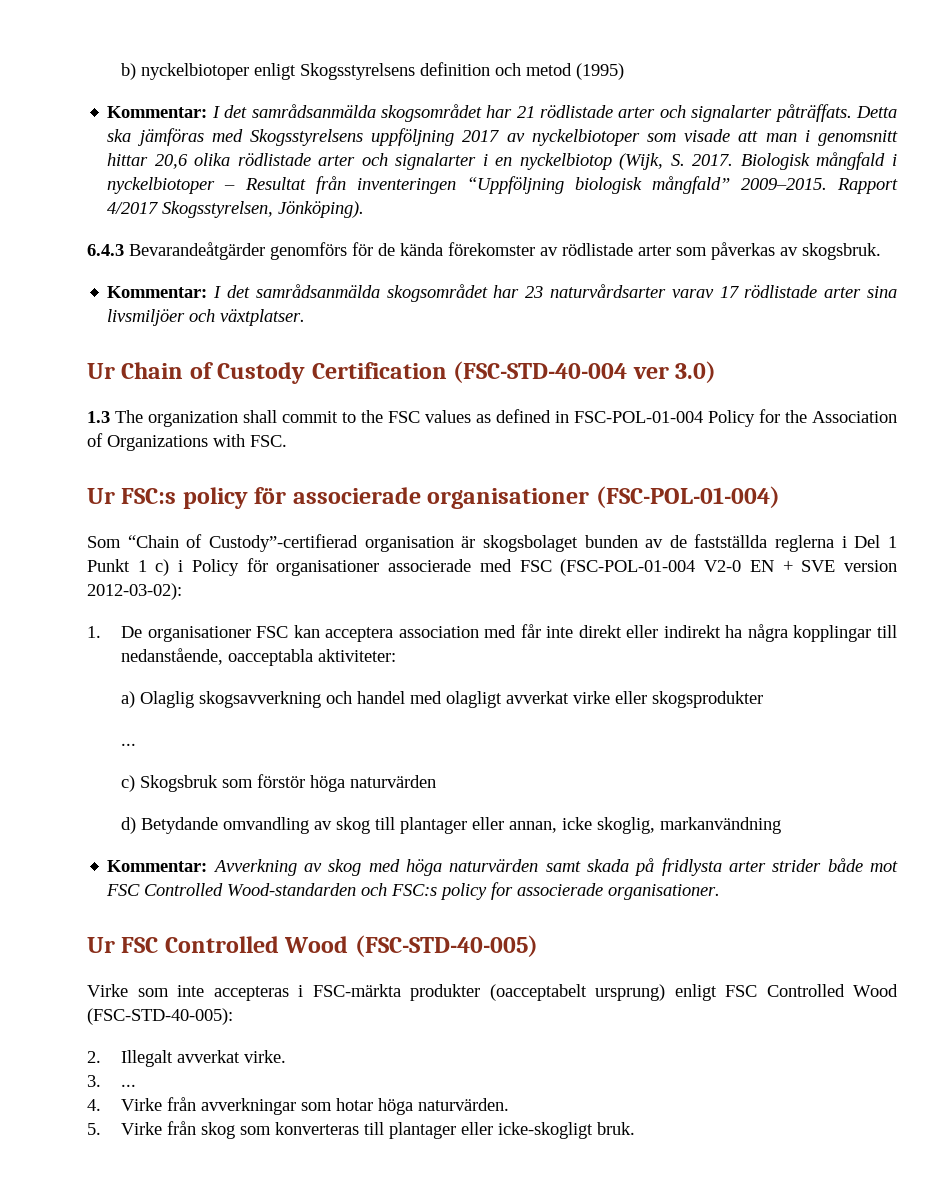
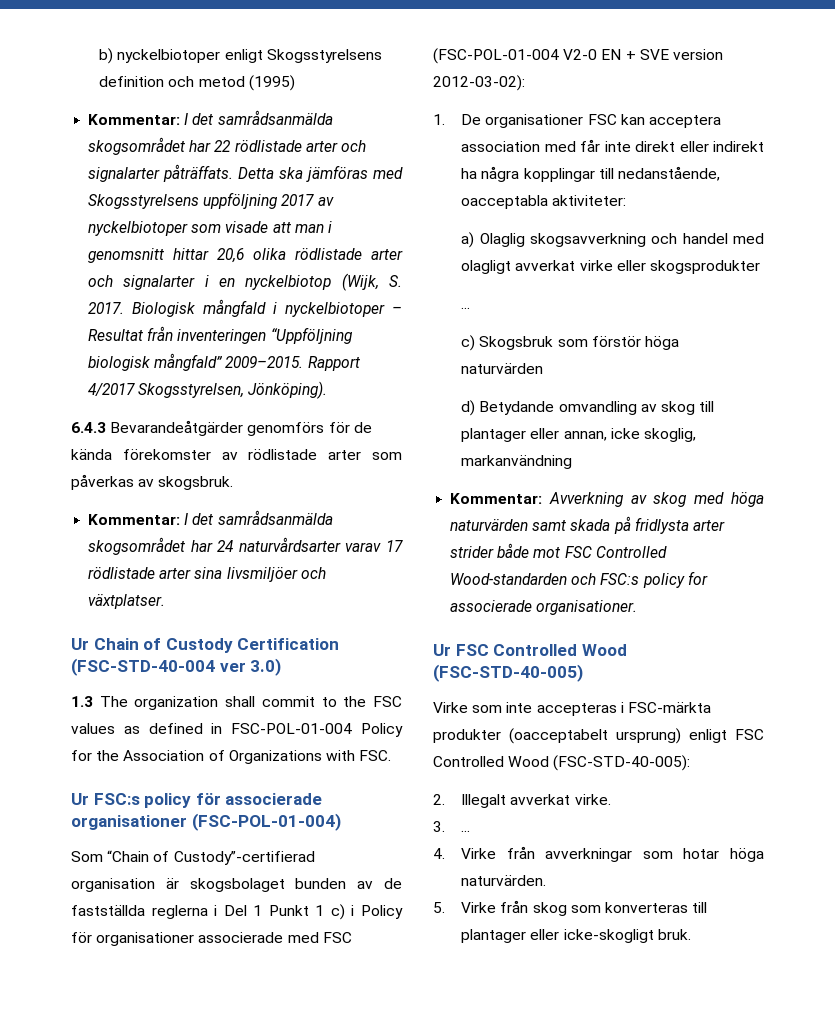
- Kommentar: I det samrådsanmälda skogsområdet har 21 rödlistade arter och signalarter påträffats.
+ Kommentar: I det samrådsanmälda skogsområdet har 22 rödlistade arter och signalarter påträffats.
- Kommentar: I det samrådsanmälda skogsområdet har 23 naturvårdsarter varav 17 rödlistade arter sina livsmiljöer och växtplatser.
+ Kommentar: I det samrådsanmälda skogsområdet har 24 naturvårdsarter varav 17 rödlistade arter sina livsmiljöer och växtplatser.

